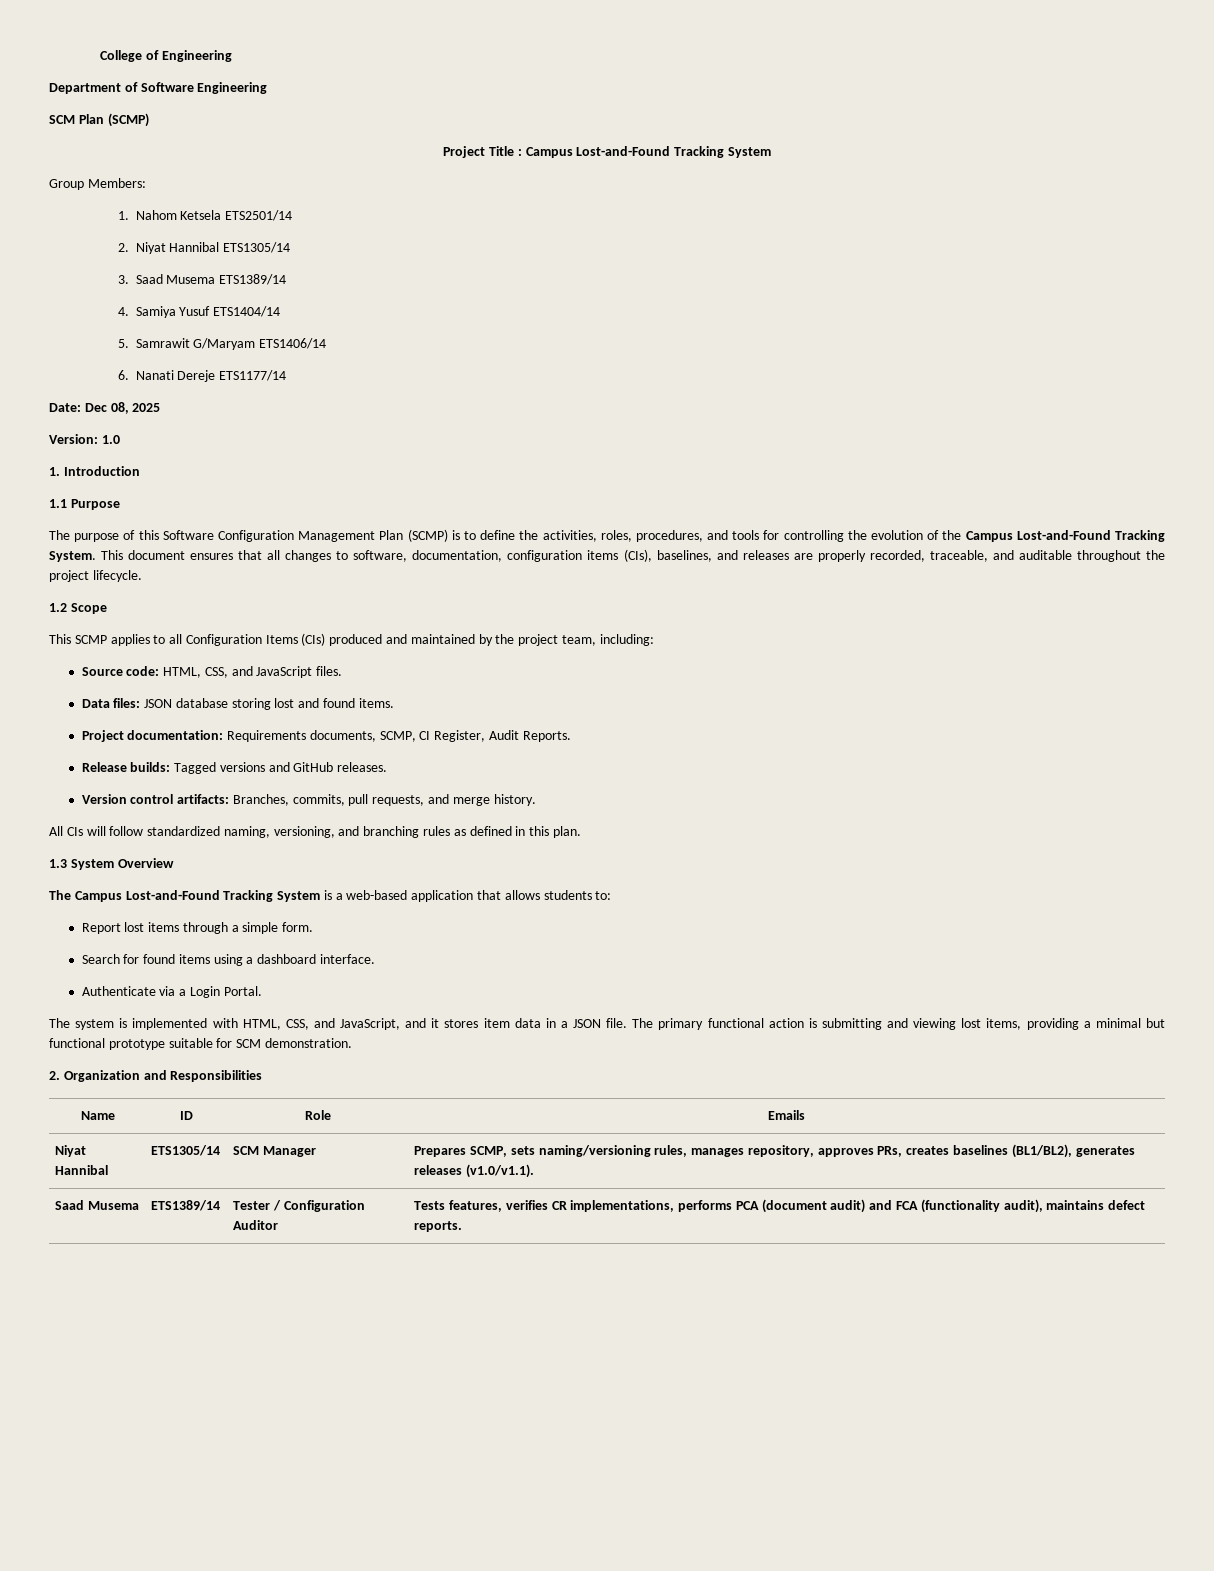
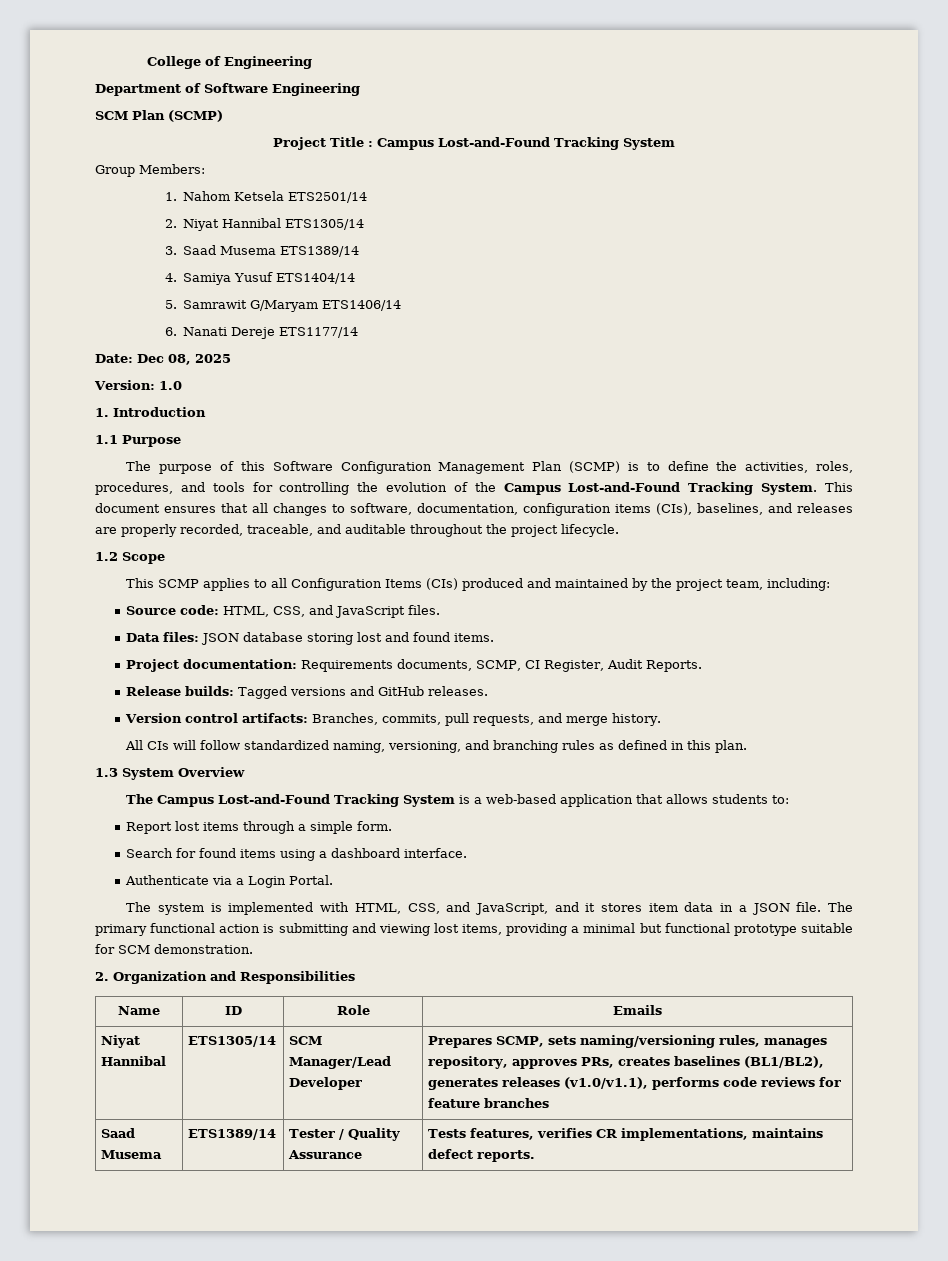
- Niyat Hannibal | ETS1305/14 | SCM Manager | Prepares SCMP, sets naming/versioning rules, manages repository, approves PRs, creates baselines (BL1/BL2), generates releases (v1.0/v1.1).
+ Niyat Hannibal | ETS1305/14 | SCM Manager/Lead Developer | Prepares SCMP, sets naming/versioning rules, manages repository, approves PRs, creates baselines (BL1/BL2), generates releases (v1.0/v1.1), performs code reviews for feature branches
- Saad Musema | ETS1389/14 | Tester / Configuration Auditor | Tests features, verifies CR implementations, performs PCA (document audit) and FCA (functionality audit), maintains defect reports.
+ Saad Musema | ETS1389/14 | Tester / Quality Assurance | Tests features, verifies CR implementations, maintains defect reports.

